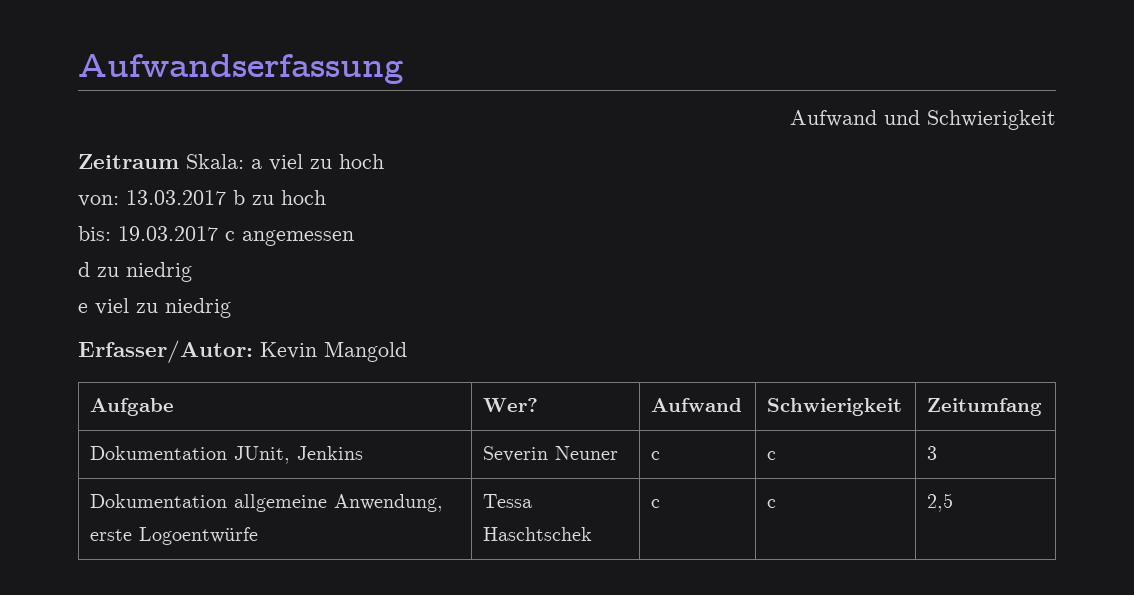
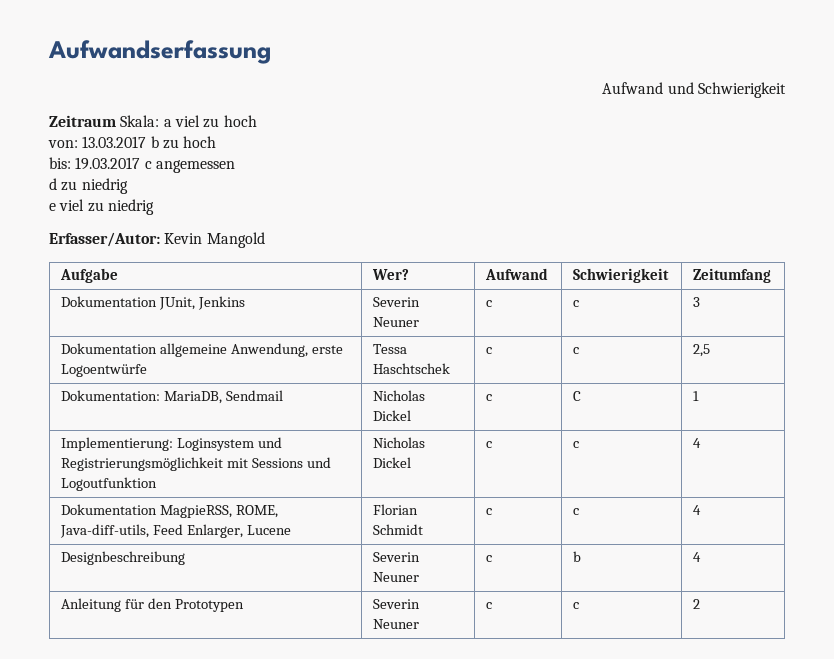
+ Dokumentation: MariaDB, Sendmail | Nicholas Dickel | c | C | 1
+ Implementierung: Loginsystem und Registrierungsmöglichkeit mit Sessions und Logoutfunktion | Nicholas Dickel | c | c | 4
+ Dokumentation MagpieRSS, ROME, Java-diff-utils, Feed Enlarger, Lucene | Florian Schmidt | c | c | 4
+ Designbeschreibung | Severin Neuner | c | b | 4
+ Anleitung für den Prototypen | Severin Neuner | c | c | 2

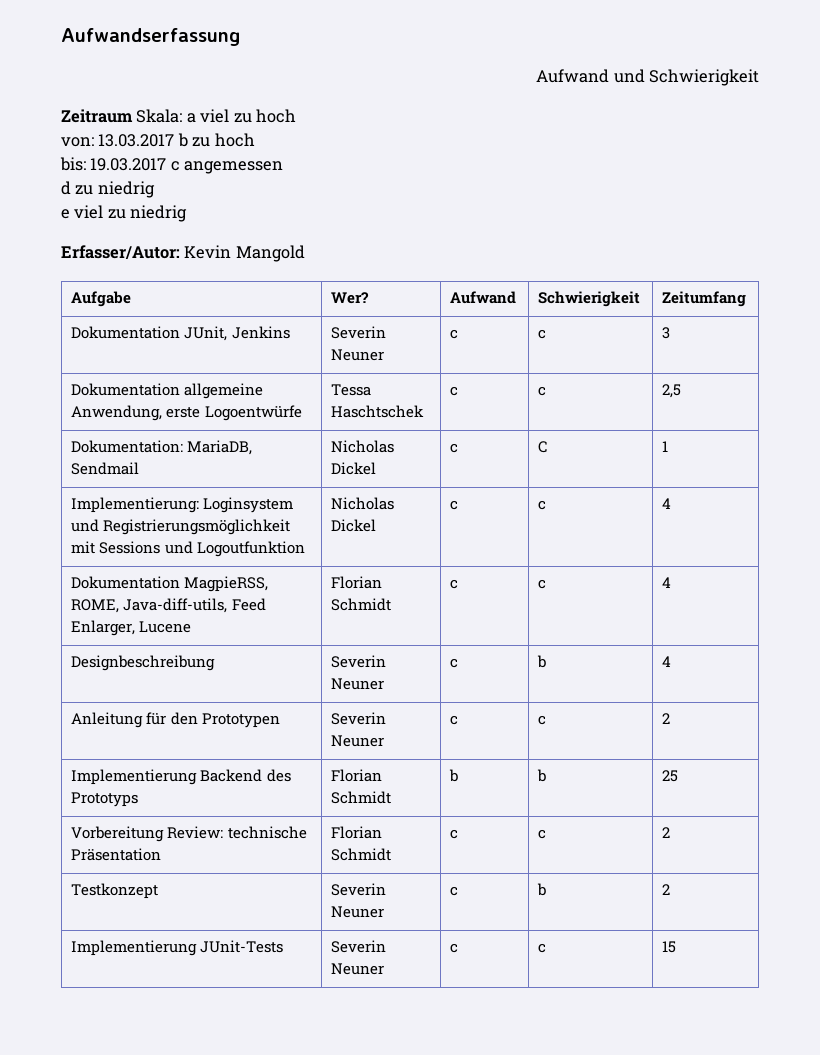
+ Implementierung Backend des Prototyps | Florian Schmidt | b | b | 25
+ Vorbereitung Review: technische Präsentation | Florian Schmidt | c | c | 2
+ Testkonzept | Severin Neuner | c | b | 2
+ Implementierung JUnit-Tests | Severin Neuner | c | c | 15

